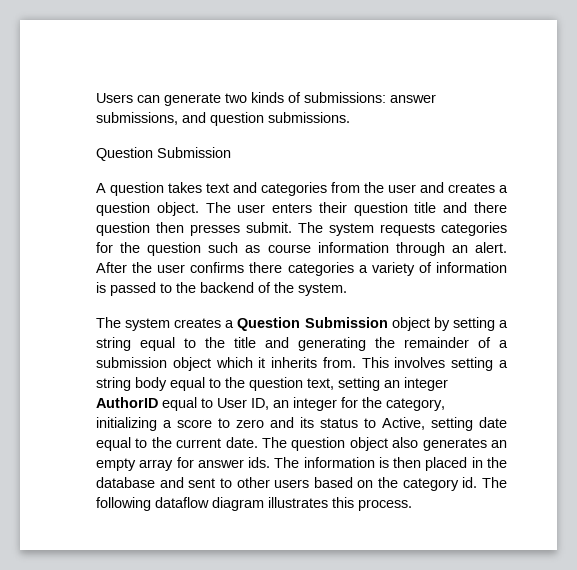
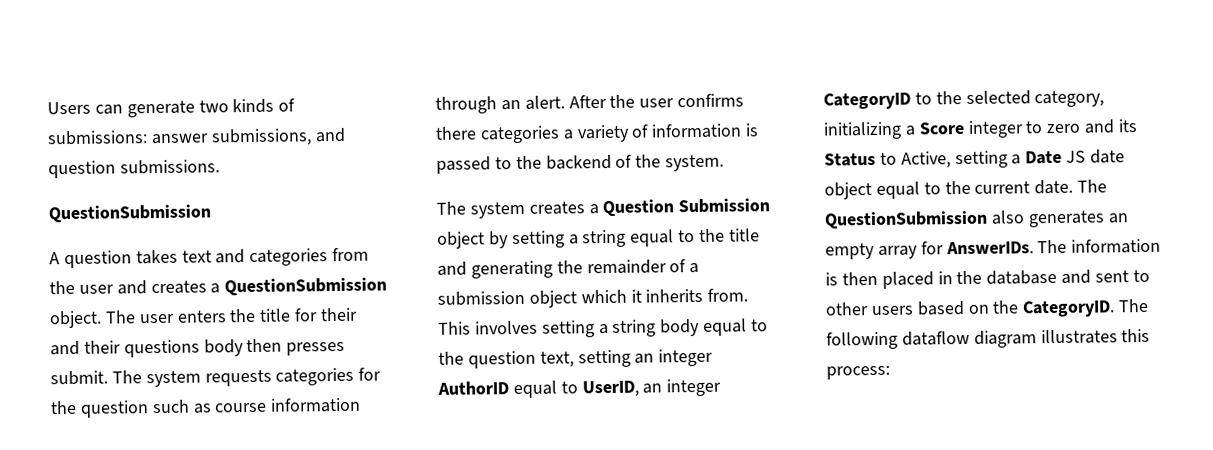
  Users can generate two kinds of submissions: answer submissions, and question submissions.
- Question Submission
+ QuestionSubmission
- A question takes text and categories from the user and creates a question object.
+ A question takes text and categories from the user and creates a QuestionSubmission object.
- The user enters their question title and there question then presses submit.
+ The user enters the title for their and their questions body then presses submit.
- This involves setting a string body equal to the question text, setting an integer AuthorID equal to User ID, an integer for the category, initializing a score to zero and its status to Active, setting date equal to the current date.
+ This involves setting a string body equal to the question text, setting an integer AuthorID equal to UserID, an integer CategoryID to the selected category, initializing a Score integer to zero and its Status to Active, setting a Date JS date object equal to the current date.
- The question object also generates an empty array for answer ids.
+ The QuestionSubmission also generates an empty array for AnswerIDs.
- The information is then placed in the database and sent to other users based on the category id.
+ The information is then placed in the database and sent to other users based on the CategoryID.
- The following dataflow diagram illustrates this process.
+ The following dataflow diagram illustrates this process:

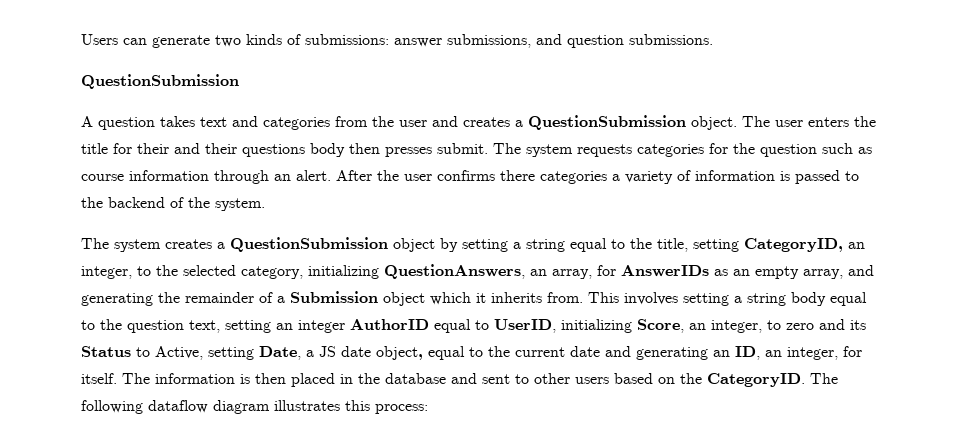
- The system creates a Question Submission object by setting a string equal to the title and generating the remainder of a submission object which it inherits from.
+ The system creates a QuestionSubmission object by setting a string equal to the title, setting CategoryID, an integer, to the selected category, initializing QuestionAnswers, an array, for AnswerIDs as an empty array, and generating the remainder of a Submission object which it inherits from.
- This involves setting a string body equal to the question text, setting an integer AuthorID equal to UserID, an integer CategoryID to the selected category, initializing a Score integer to zero and its Status to Active, setting a Date JS date object equal to the current date. The QuestionSubmission also generates an empty array for AnswerIDs.
+ This involves setting a string body equal to the question text, setting an integer AuthorID equal to UserID, initializing Score, an integer, to zero and its Status to Active, setting Date, a JS date object, equal to the current date and generating an ID, an integer, for itself.

